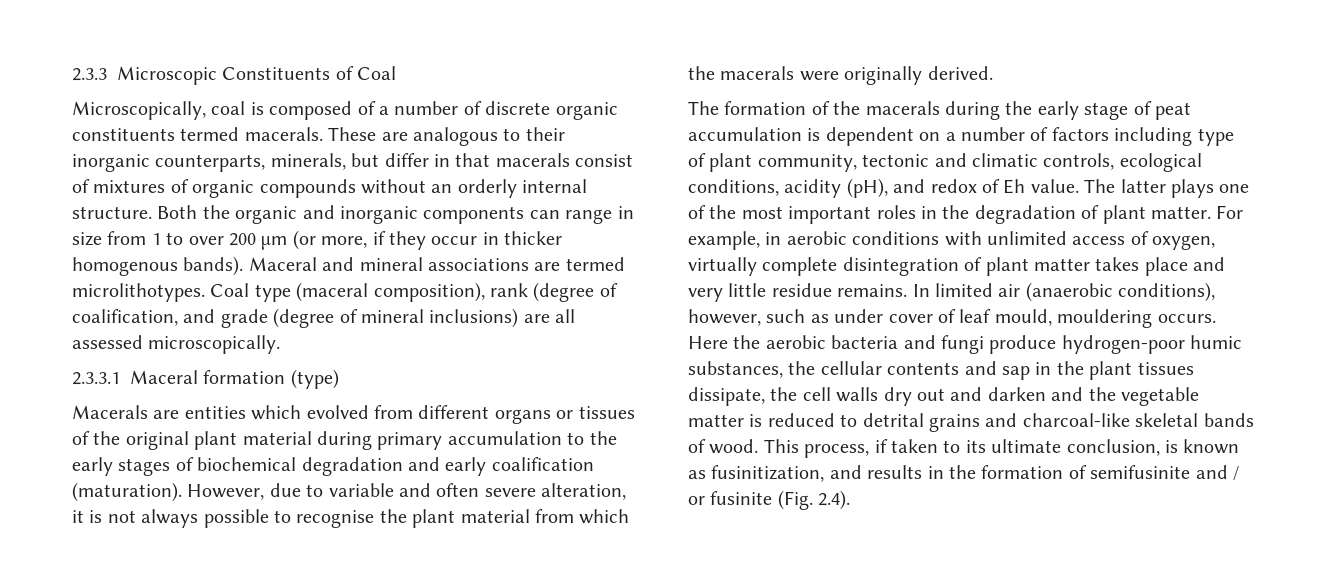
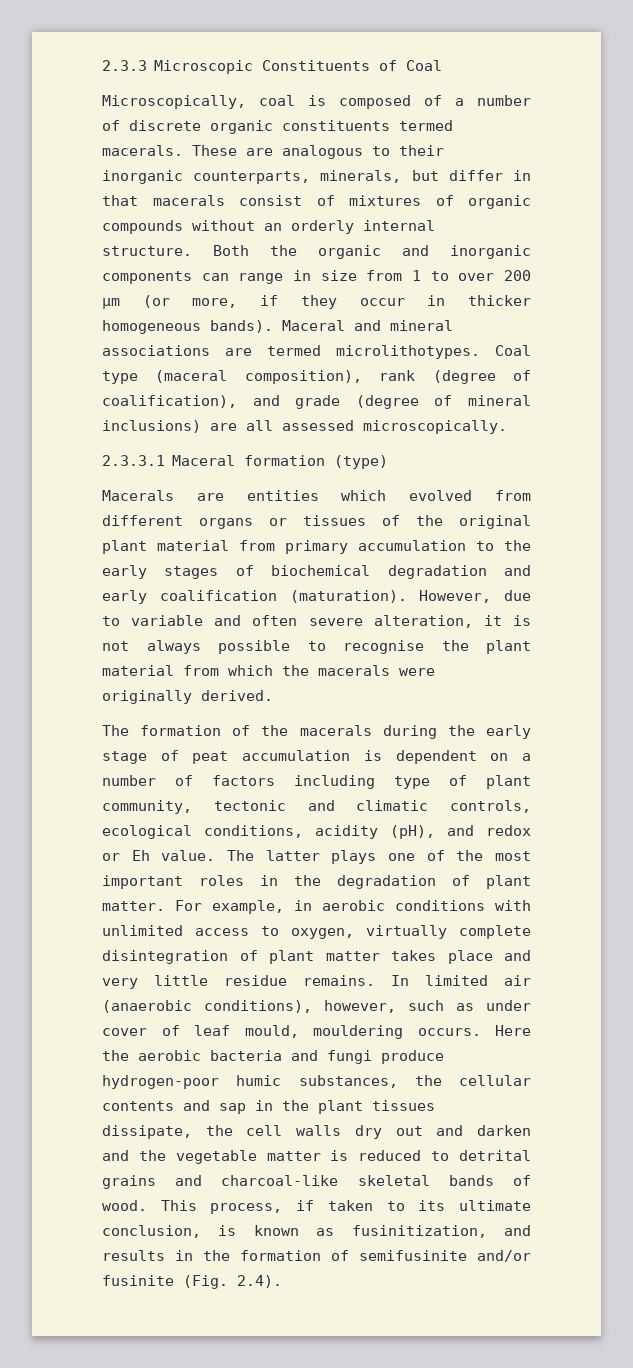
- Both the organic and inorganic components can range in size from 1 to over 200 µm (or more, if they occur in thicker homogenous bands).
+ Both the organic and inorganic components can range in size from 1 to over 200 µm (or more, if they occur in thicker homogeneous bands).
- Coal type (maceral composition), rank (degree of coalification, and grade (degree of mineral inclusions) are all assessed microscopically.
+ Coal type (maceral composition), rank (degree of coalification), and grade (degree of mineral inclusions) are all assessed microscopically.
- Macerals are entities which evolved from different organs or tissues of the original plant material during primary accumulation to the early stages of biochemical degradation and early coalification (maturation).
+ Macerals are entities which evolved from different organs or tissues of the original plant material from primary accumulation to the early stages of biochemical degradation and early coalification (maturation).
- The formation of the macerals during the early stage of peat accumulation is dependent on a number of factors including type of plant community, tectonic and climatic controls, ecological conditions, acidity (pH), and redox of Eh value.
+ The formation of the macerals during the early stage of peat accumulation is dependent on a number of factors including type of plant community, tectonic and climatic controls, ecological conditions, acidity (pH), and redox or Eh value.
- For example, in aerobic conditions with unlimited access of oxygen, virtually complete disintegration of plant matter takes place and very little residue remains.
+ For example, in aerobic conditions with unlimited access to oxygen, virtually complete disintegration of plant matter takes place and very little residue remains.
- This process, if taken to its ultimate conclusion, is known as fusinitization, and results in the formation of semifusinite and / or fusinite (Fig. 2.4).
+ This process, if taken to its ultimate conclusion, is known as fusinitization, and results in the formation of semifusinite and/or fusinite (Fig. 2.4).

